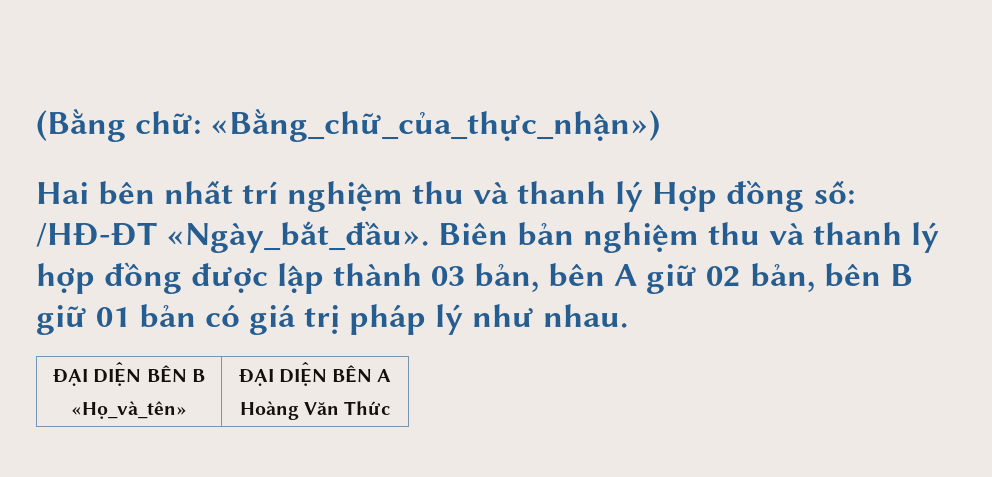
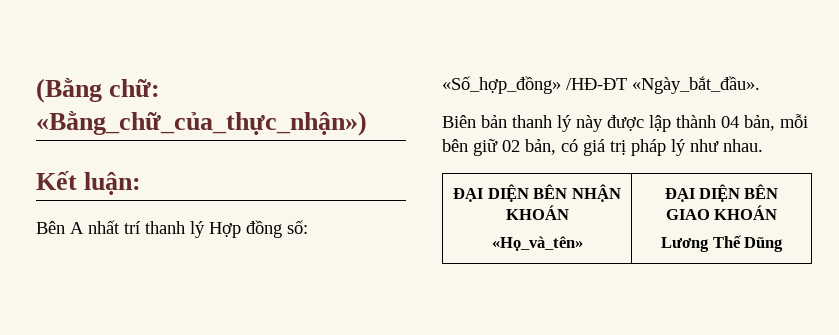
- Hai bên nhất trí nghiệm thu và thanh lý Hợp đồng số: /HĐ-ĐT «Ngày_bắt_đầu». Biên bản nghiệm thu và thanh lý hợp đồng được lập thành 03 bản, bên A giữ 02 bản, bên B giữ 01 bản có giá trị pháp lý như nhau.
+ Kết luận:
+ Bên A nhất trí thanh lý Hợp đồng số: «Số_hợp_đồng» /HĐ-ĐT «Ngày_bắt_đầu».
+ Biên bản thanh lý này được lập thành 04 bản, mỗi bên giữ 02 bản, có giá trị pháp lý như nhau.
- ĐẠI DIỆN BÊN B
- «Họ_và_tên» | ĐẠI DIỆN BÊN A
- Hoàng Văn Thức
+ ĐẠI DIỆN BÊN NHẬN KHOÁN
+ «Họ_và_tên» | ĐẠI DIỆN BÊN GIAO KHOÁN
+ Lương Thế Dũng

